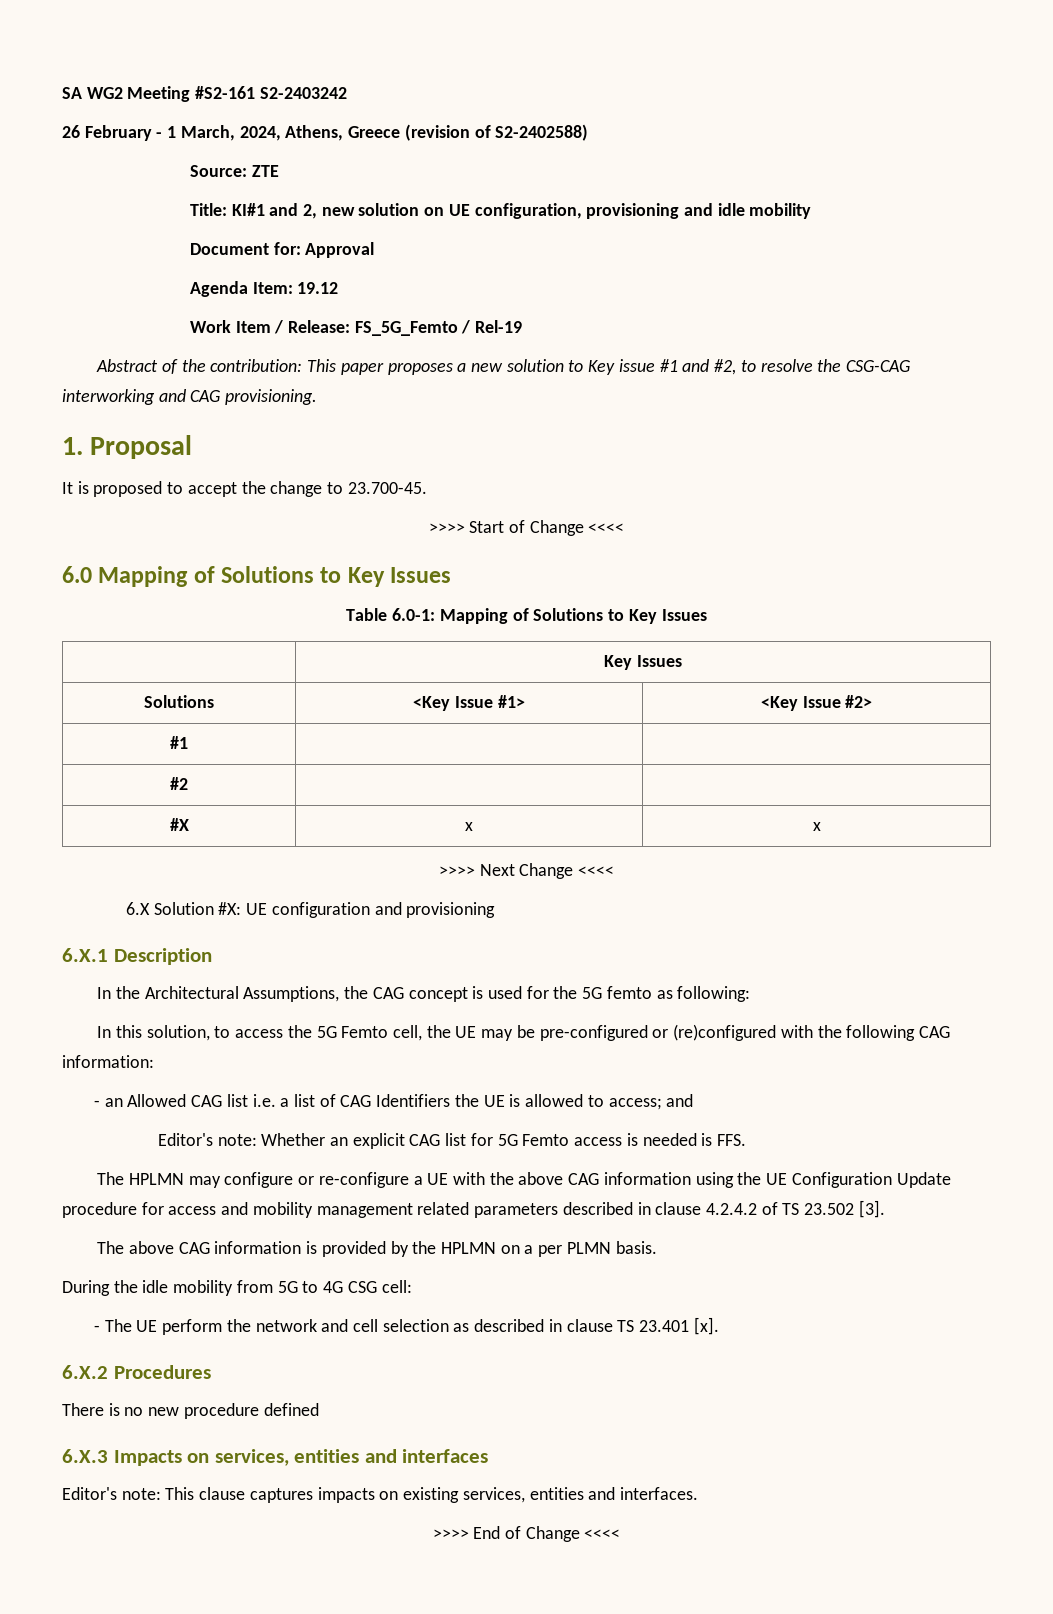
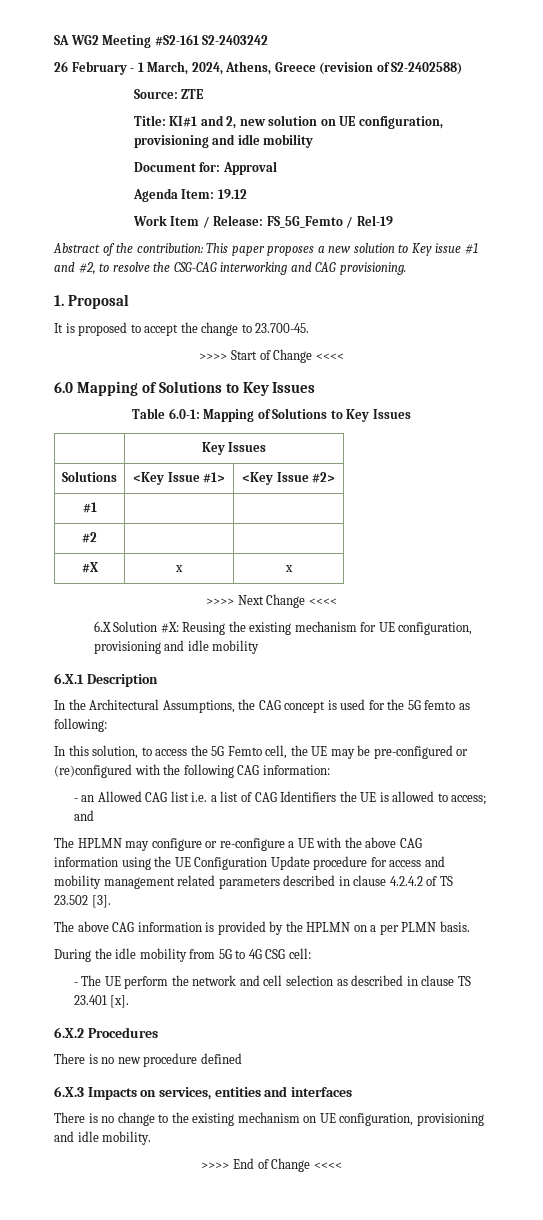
- 6.X Solution #X: UE configuration and provisioning
+ 6.X Solution #X: Reusing the existing mechanism for UE configuration, provisioning and idle mobility
- Editor's note: Whether an explicit CAG list for 5G Femto access is needed is FFS.
- Editor's note: This clause captures impacts on existing services, entities and interfaces.
+ There is no change to the existing mechanism on UE configuration, provisioning and idle mobility.

